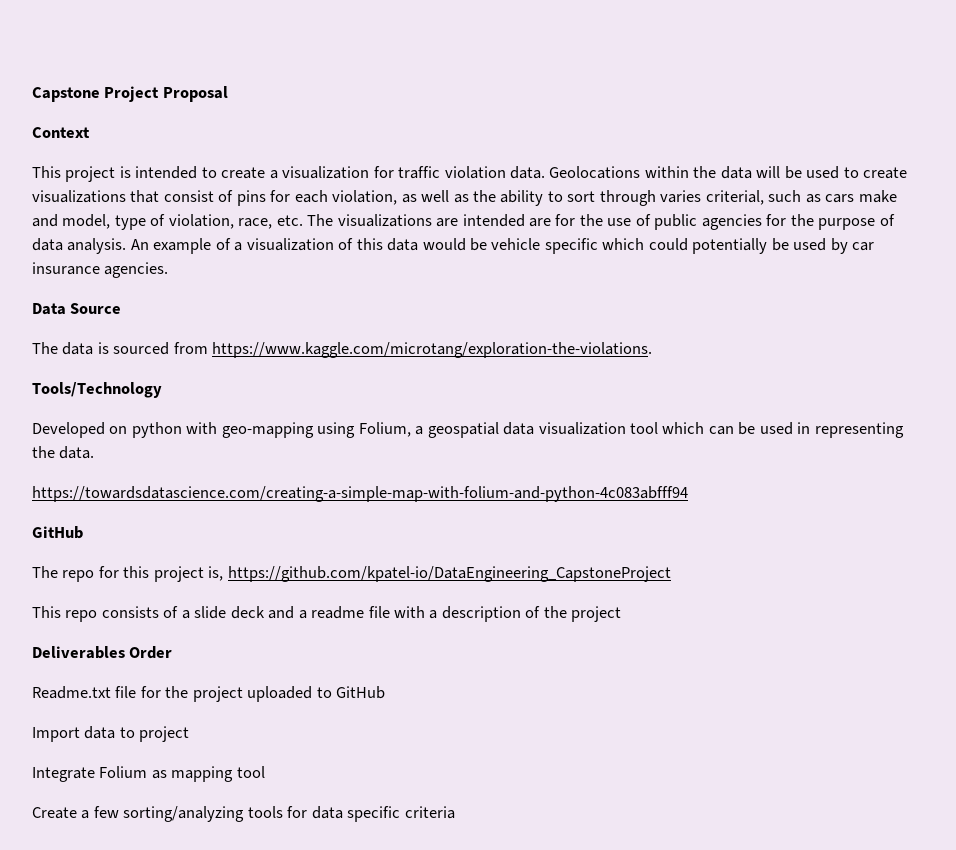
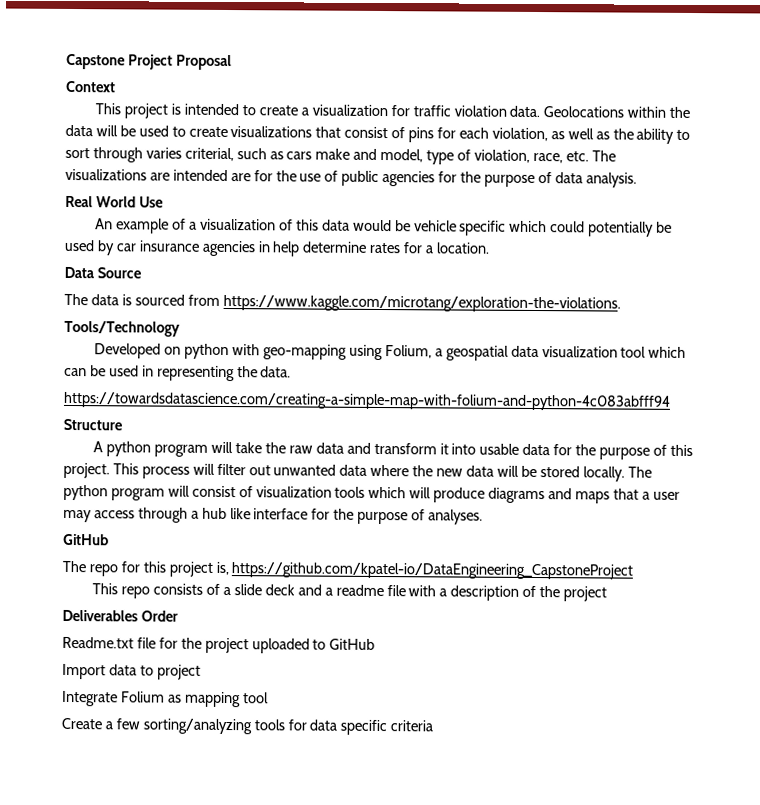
- Geolocations within the data will be used to create visualizations that consist of pins for each violation, as well as the ability to sort through varies criterial, such as cars make and model, type of violation, race, etc. The visualizations are intended are for the use of public agencies for the purpose of data analysis. An example of a visualization of this data would be vehicle specific which could potentially be used by car insurance agencies.
+ Geolocations within the data will be used to create visualizations that consist of pins for each violation, as well as the ability to sort through varies criterial, such as cars make and model, type of violation, race, etc. The visualizations are intended are for the use of public agencies for the purpose of data analysis.
+ Real World Use
+ An example of a visualization of this data would be vehicle specific which could potentially be used by car insurance agencies in help determine rates for a location.
+ Structure
+ A python program will take the raw data and transform it into usable data for the purpose of this project. This process will filter out unwanted data where the new data will be stored locally. The python program will consist of visualization tools which will produce diagrams and maps that a user may access through a hub like interface for the purpose of analyses.

